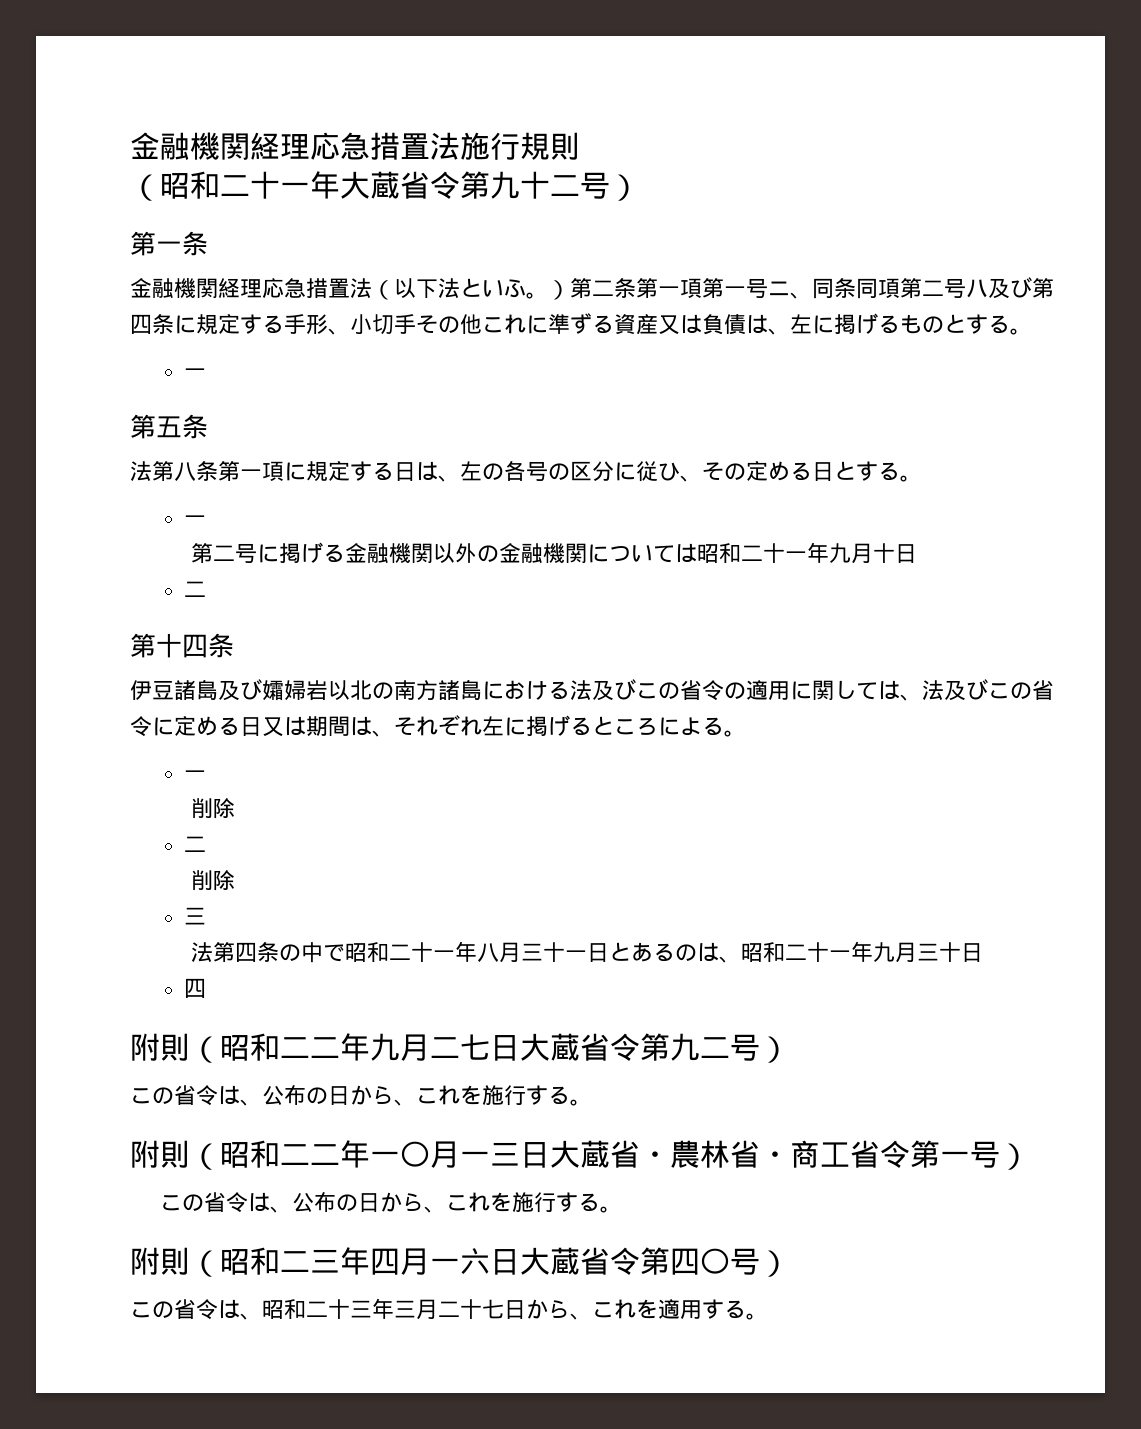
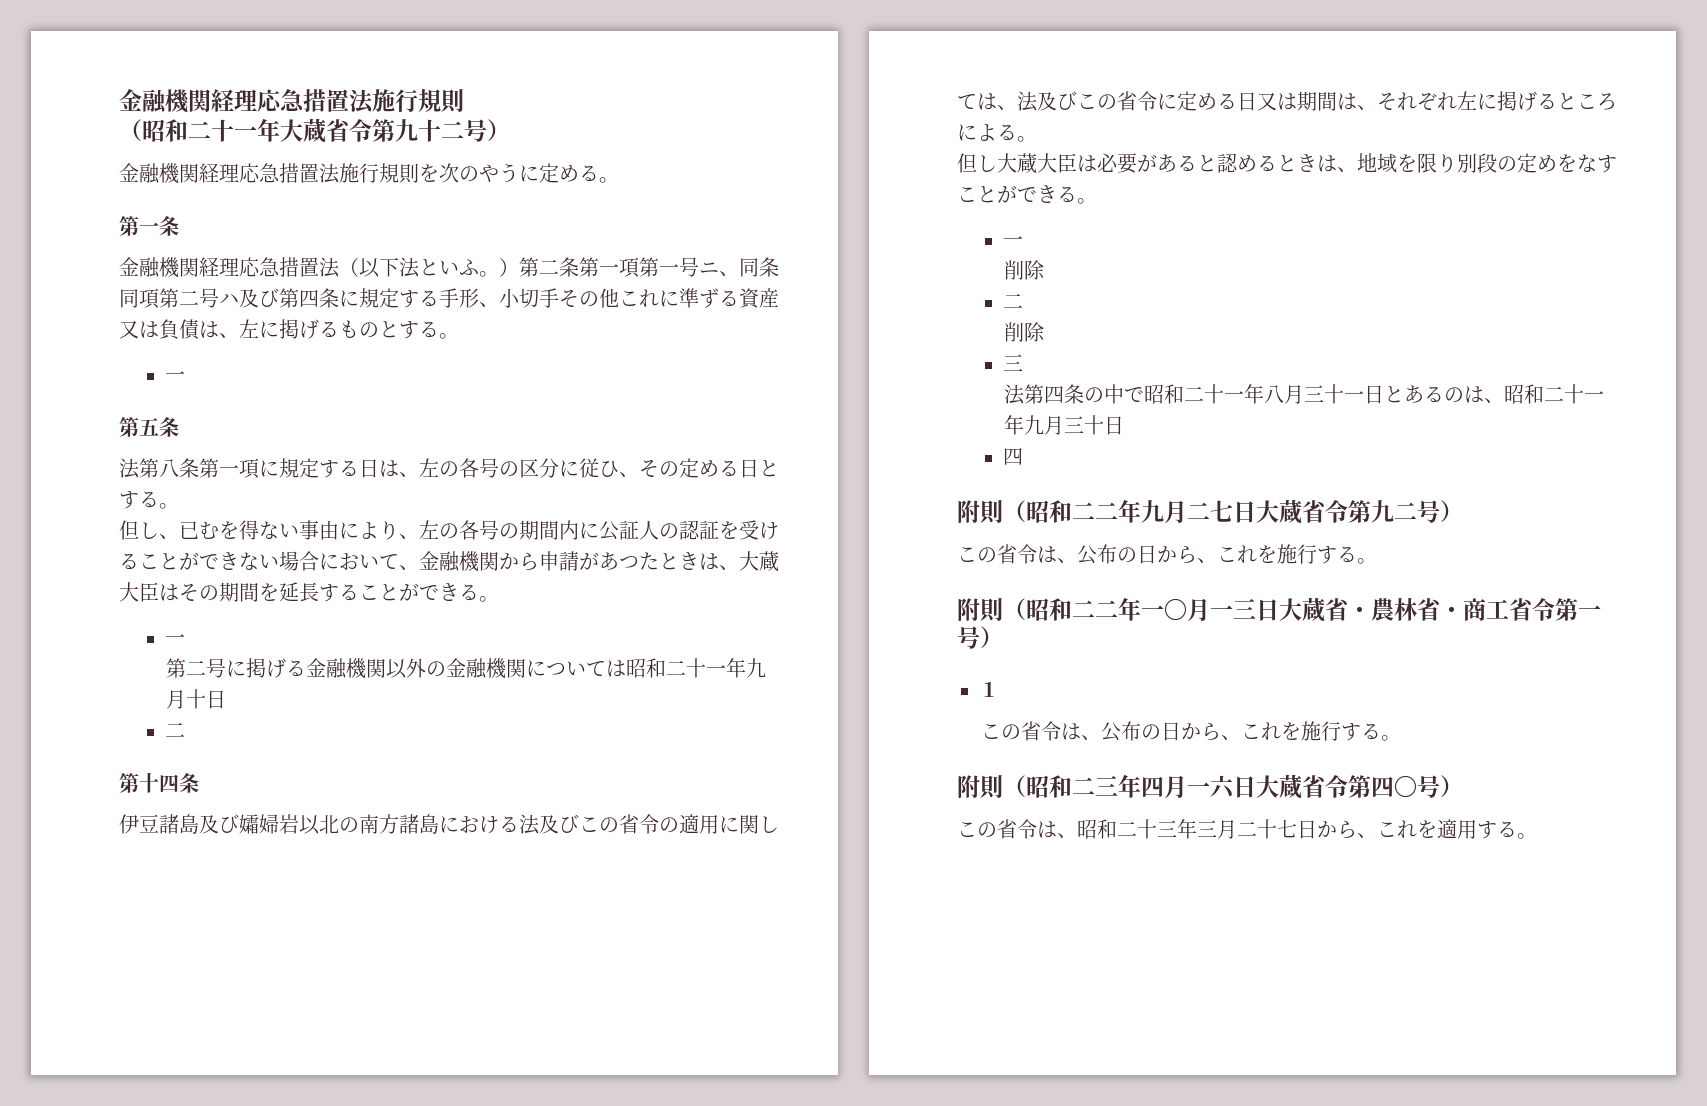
+ 金融機関経理応急措置法施行規則を次のやうに定める。
+ 但し、已むを得ない事由により、左の各号の期間内に公証人の認証を受けることができない場合において、金融機関から申請があつたときは、大蔵大臣はその期間を延長することができる。
+ 但し大蔵大臣は必要があると認めるときは、地域を限り別段の定めをなすことができる。
+ １

